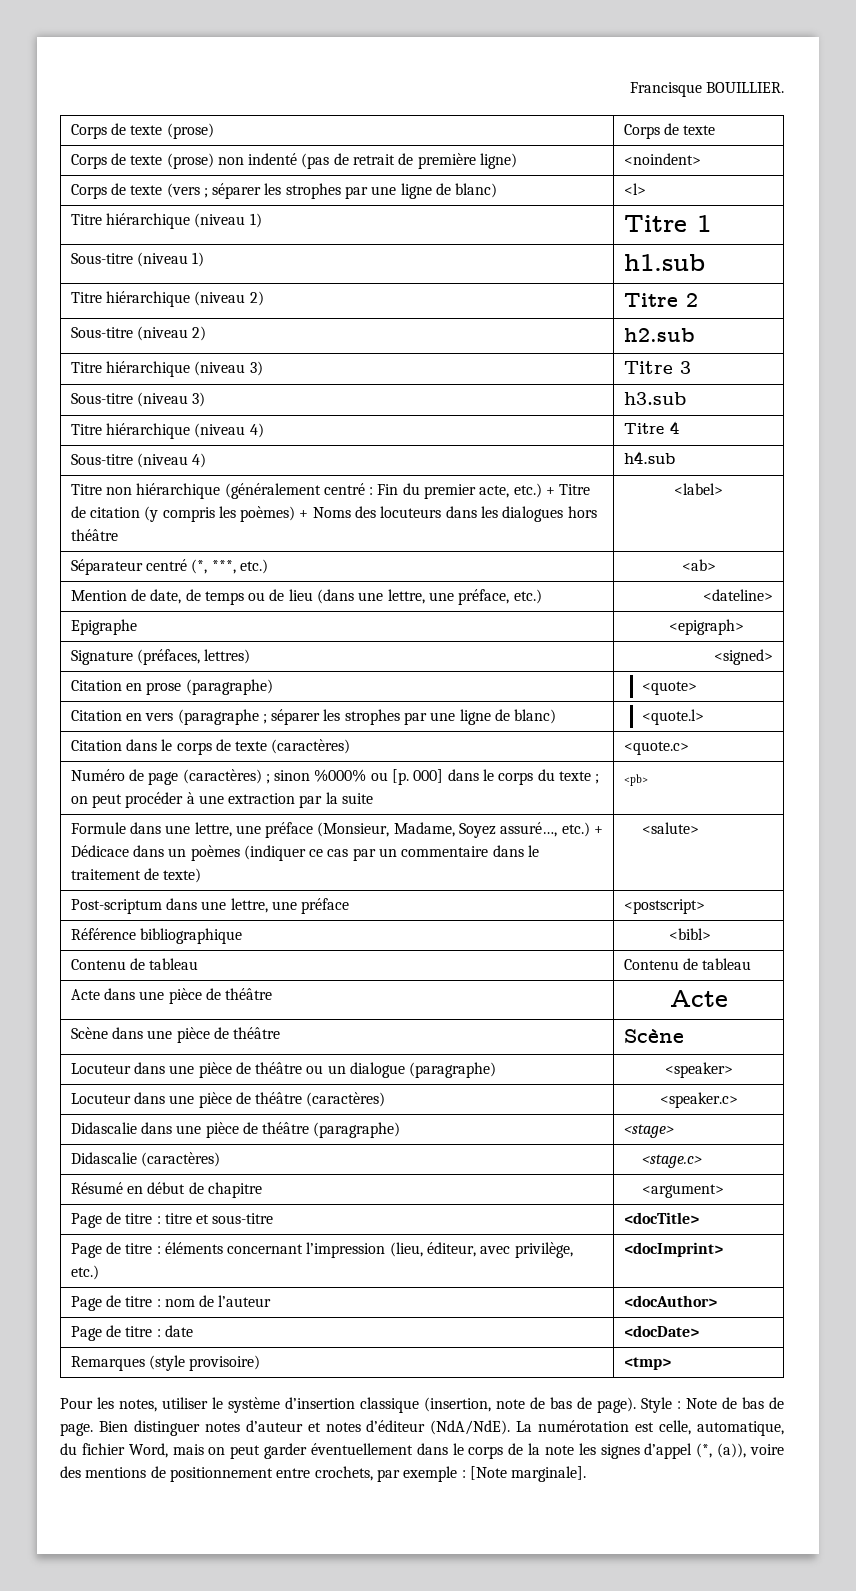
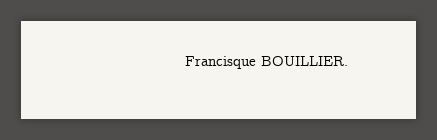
- Corps de texte (prose) | Corps de texte
- Corps de texte (prose) non indenté (pas de retrait de première ligne) | <noindent>
- Corps de texte (vers ; séparer les strophes par une ligne de blanc) | <l>
- Titre hiérarchique (niveau 1) | Titre 1
- Sous-titre (niveau 1) | h1.sub
- Titre hiérarchique (niveau 2) | Titre 2
- Sous-titre (niveau 2) | h2.sub
- Titre hiérarchique (niveau 3) | Titre 3
- Sous-titre (niveau 3) | h3.sub
- Titre hiérarchique (niveau 4) | Titre 4
- Sous-titre (niveau 4) | h4.sub
- Titre non hiérarchique (généralement centré : Fin du premier acte, etc.) + Titre de citation (y compris les poèmes) + Noms des locuteurs dans les dialogues hors théâtre | <label>
- Séparateur centré (*, ***, etc.) | <ab>
- Mention de date, de temps ou de lieu (dans une lettre, une préface, etc.) | <dateline>
- Epigraphe | <epigraph>
- Signature (préfaces, lettres) | <signed>
- Citation en prose (paragraphe) | <quote>
- Citation en vers (paragraphe ; séparer les strophes par une ligne de blanc) | <quote.l>
- Citation dans le corps de texte (caractères) | <quote.c>
- Numéro de page (caractères) ; sinon %000% ou [p. 000] dans le corps du texte ; on peut procéder à une extraction par la suite | <pb>
- Formule dans une lettre, une préface (Monsieur, Madame, Soyez assuré…, etc.) + Dédicace dans un poèmes (indiquer ce cas par un commentaire dans le traitement de texte) | <salute>
- Post-scriptum dans une lettre, une préface | <postscript>
- Référence bibliographique | <bibl>
- Contenu de tableau | Contenu de tableau
- Acte dans une pièce de théâtre | Acte
- Scène dans une pièce de théâtre | Scène
- Locuteur dans une pièce de théâtre ou un dialogue (paragraphe) | <speaker>
- Locuteur dans une pièce de théâtre (caractères) | <speaker.c>
- Didascalie dans une pièce de théâtre (paragraphe) | <stage>
- Didascalie (caractères) | <stage.c>
- Résumé en début de chapitre | <argument>
- Page de titre : titre et sous-titre | <docTitle>
- Page de titre : éléments concernant l’impression (lieu, éditeur, avec privilège, etc.) | <docImprint>
- Page de titre : nom de l’auteur | <docAuthor>
- Page de titre : date | <docDate>
- Remarques (style provisoire) | <tmp>
- Pour les notes, utiliser le système d’insertion classique (insertion, note de bas de page). Style : Note de bas de page. Bien distinguer notes d’auteur et notes d’éditeur (NdA/NdE). La numérotation est celle, automatique, du fichier Word, mais on peut garder éventuellement dans le corps de la note les signes d’appel (*, (a)), voire des mentions de positionnement entre crochets, par exemple : [Note marginale].

